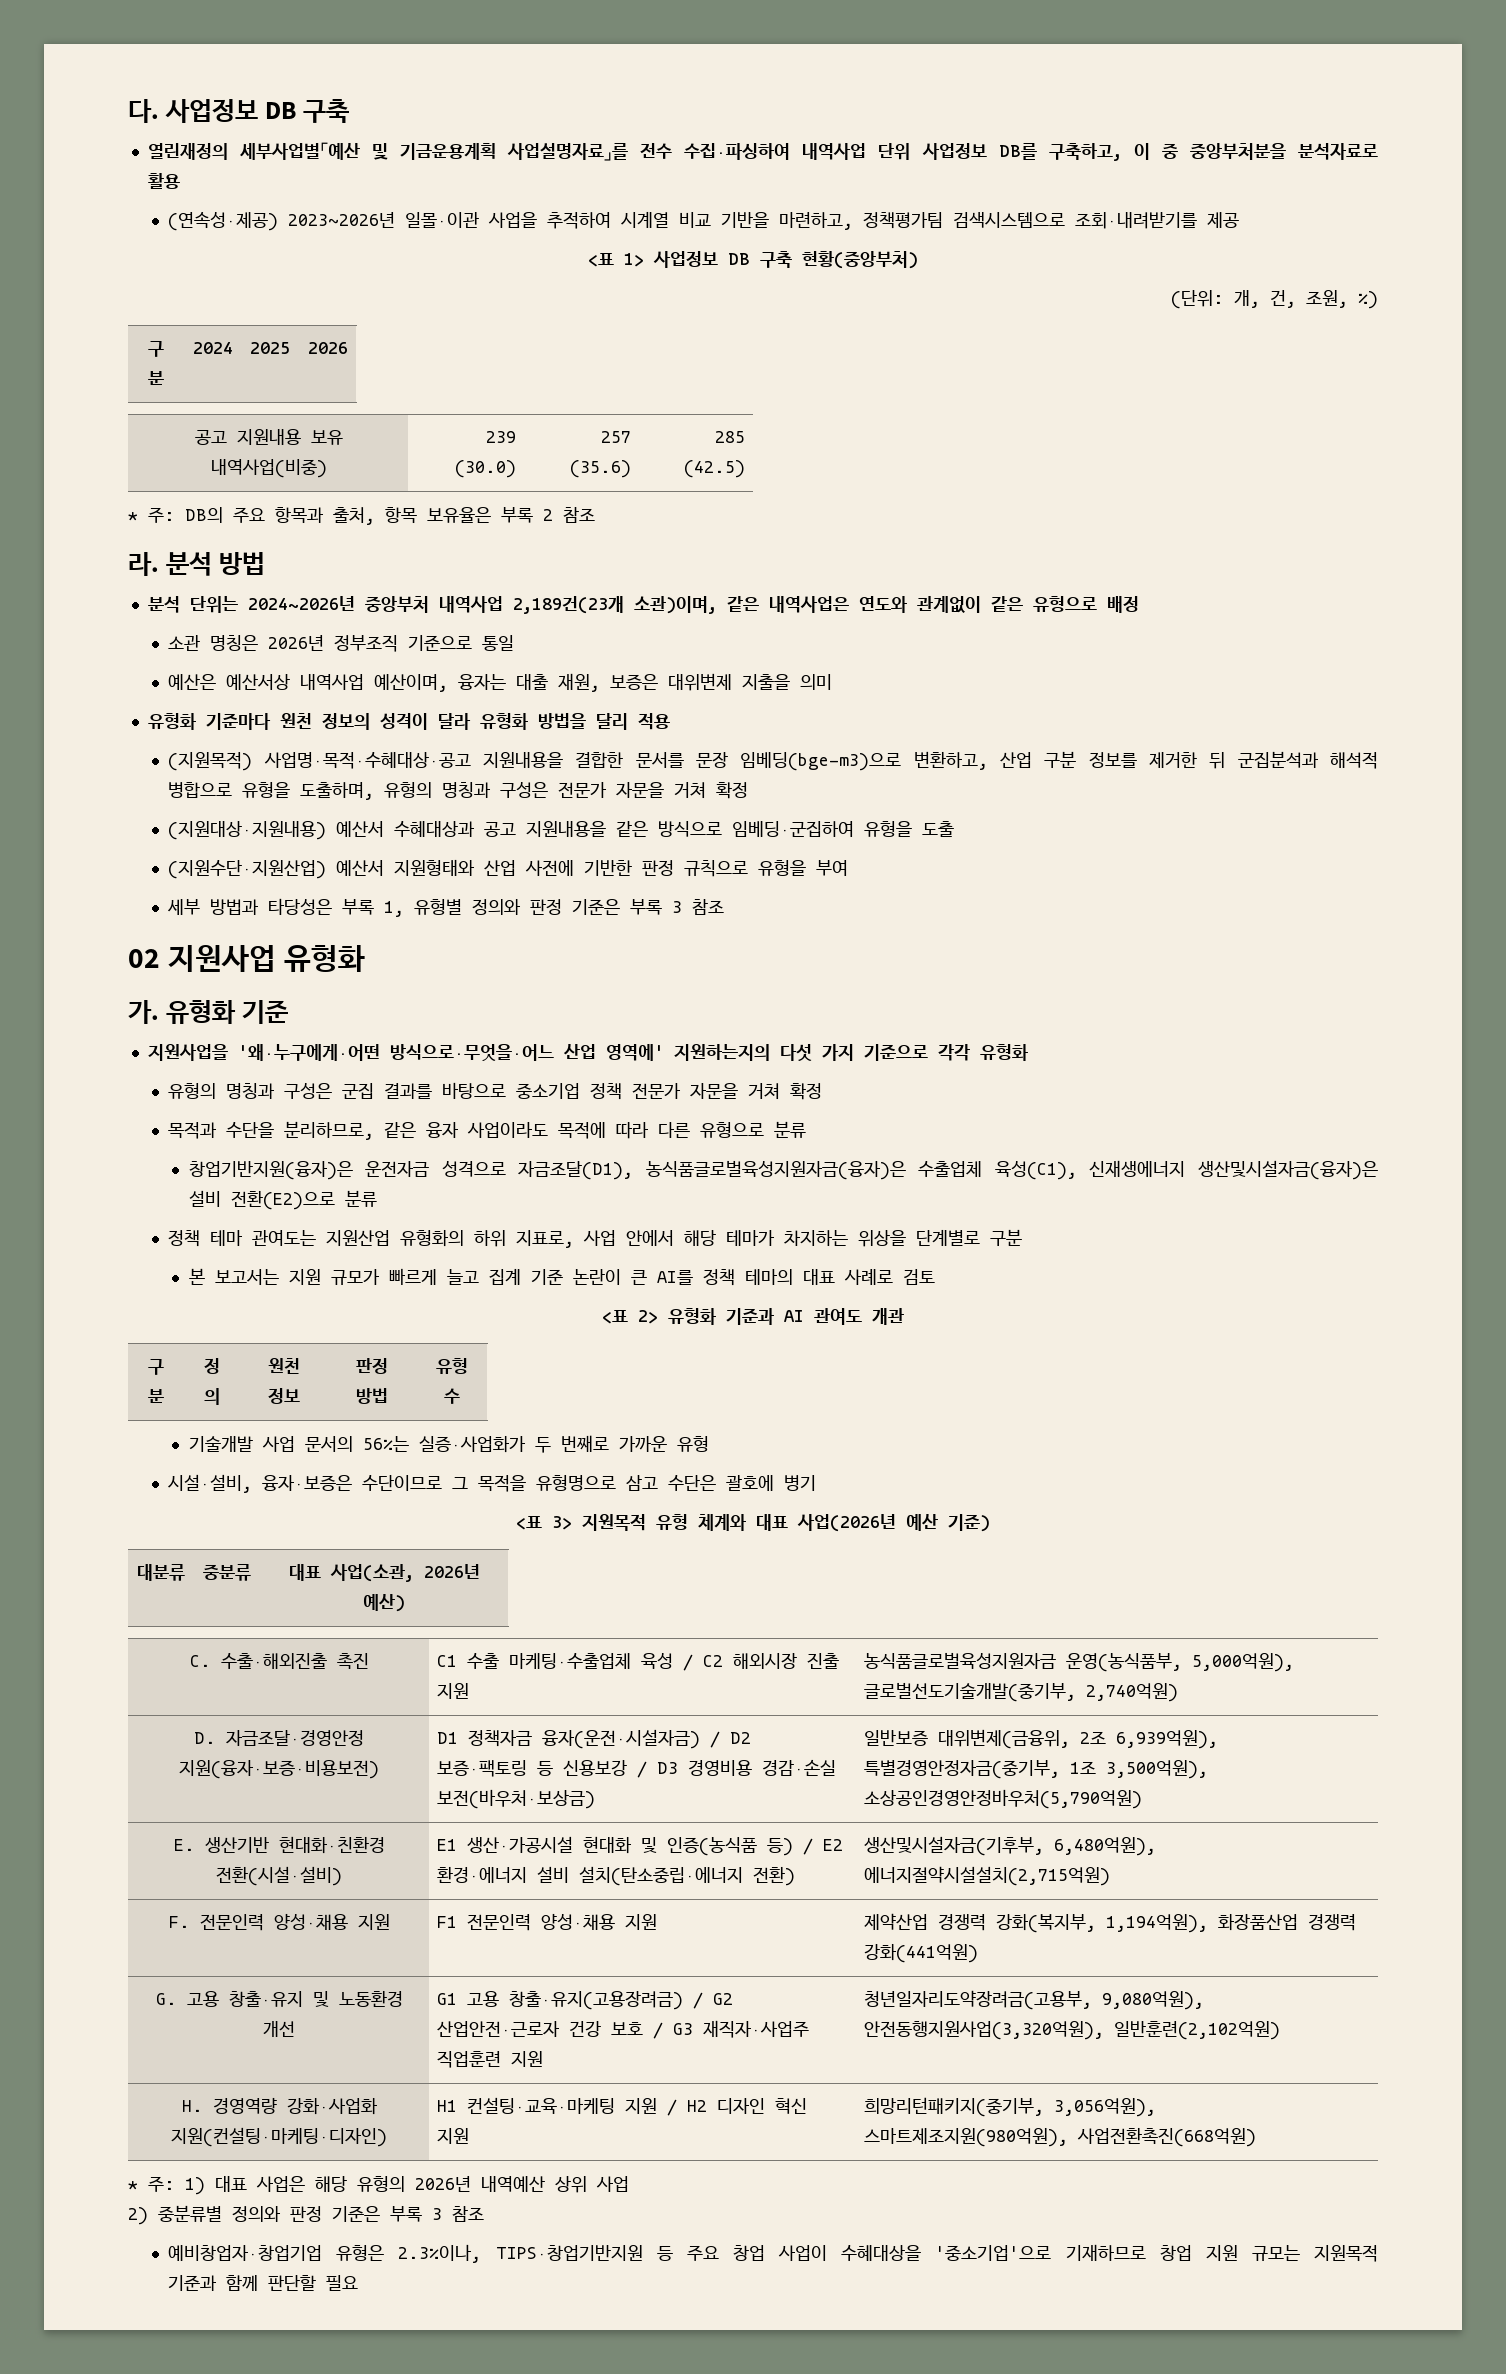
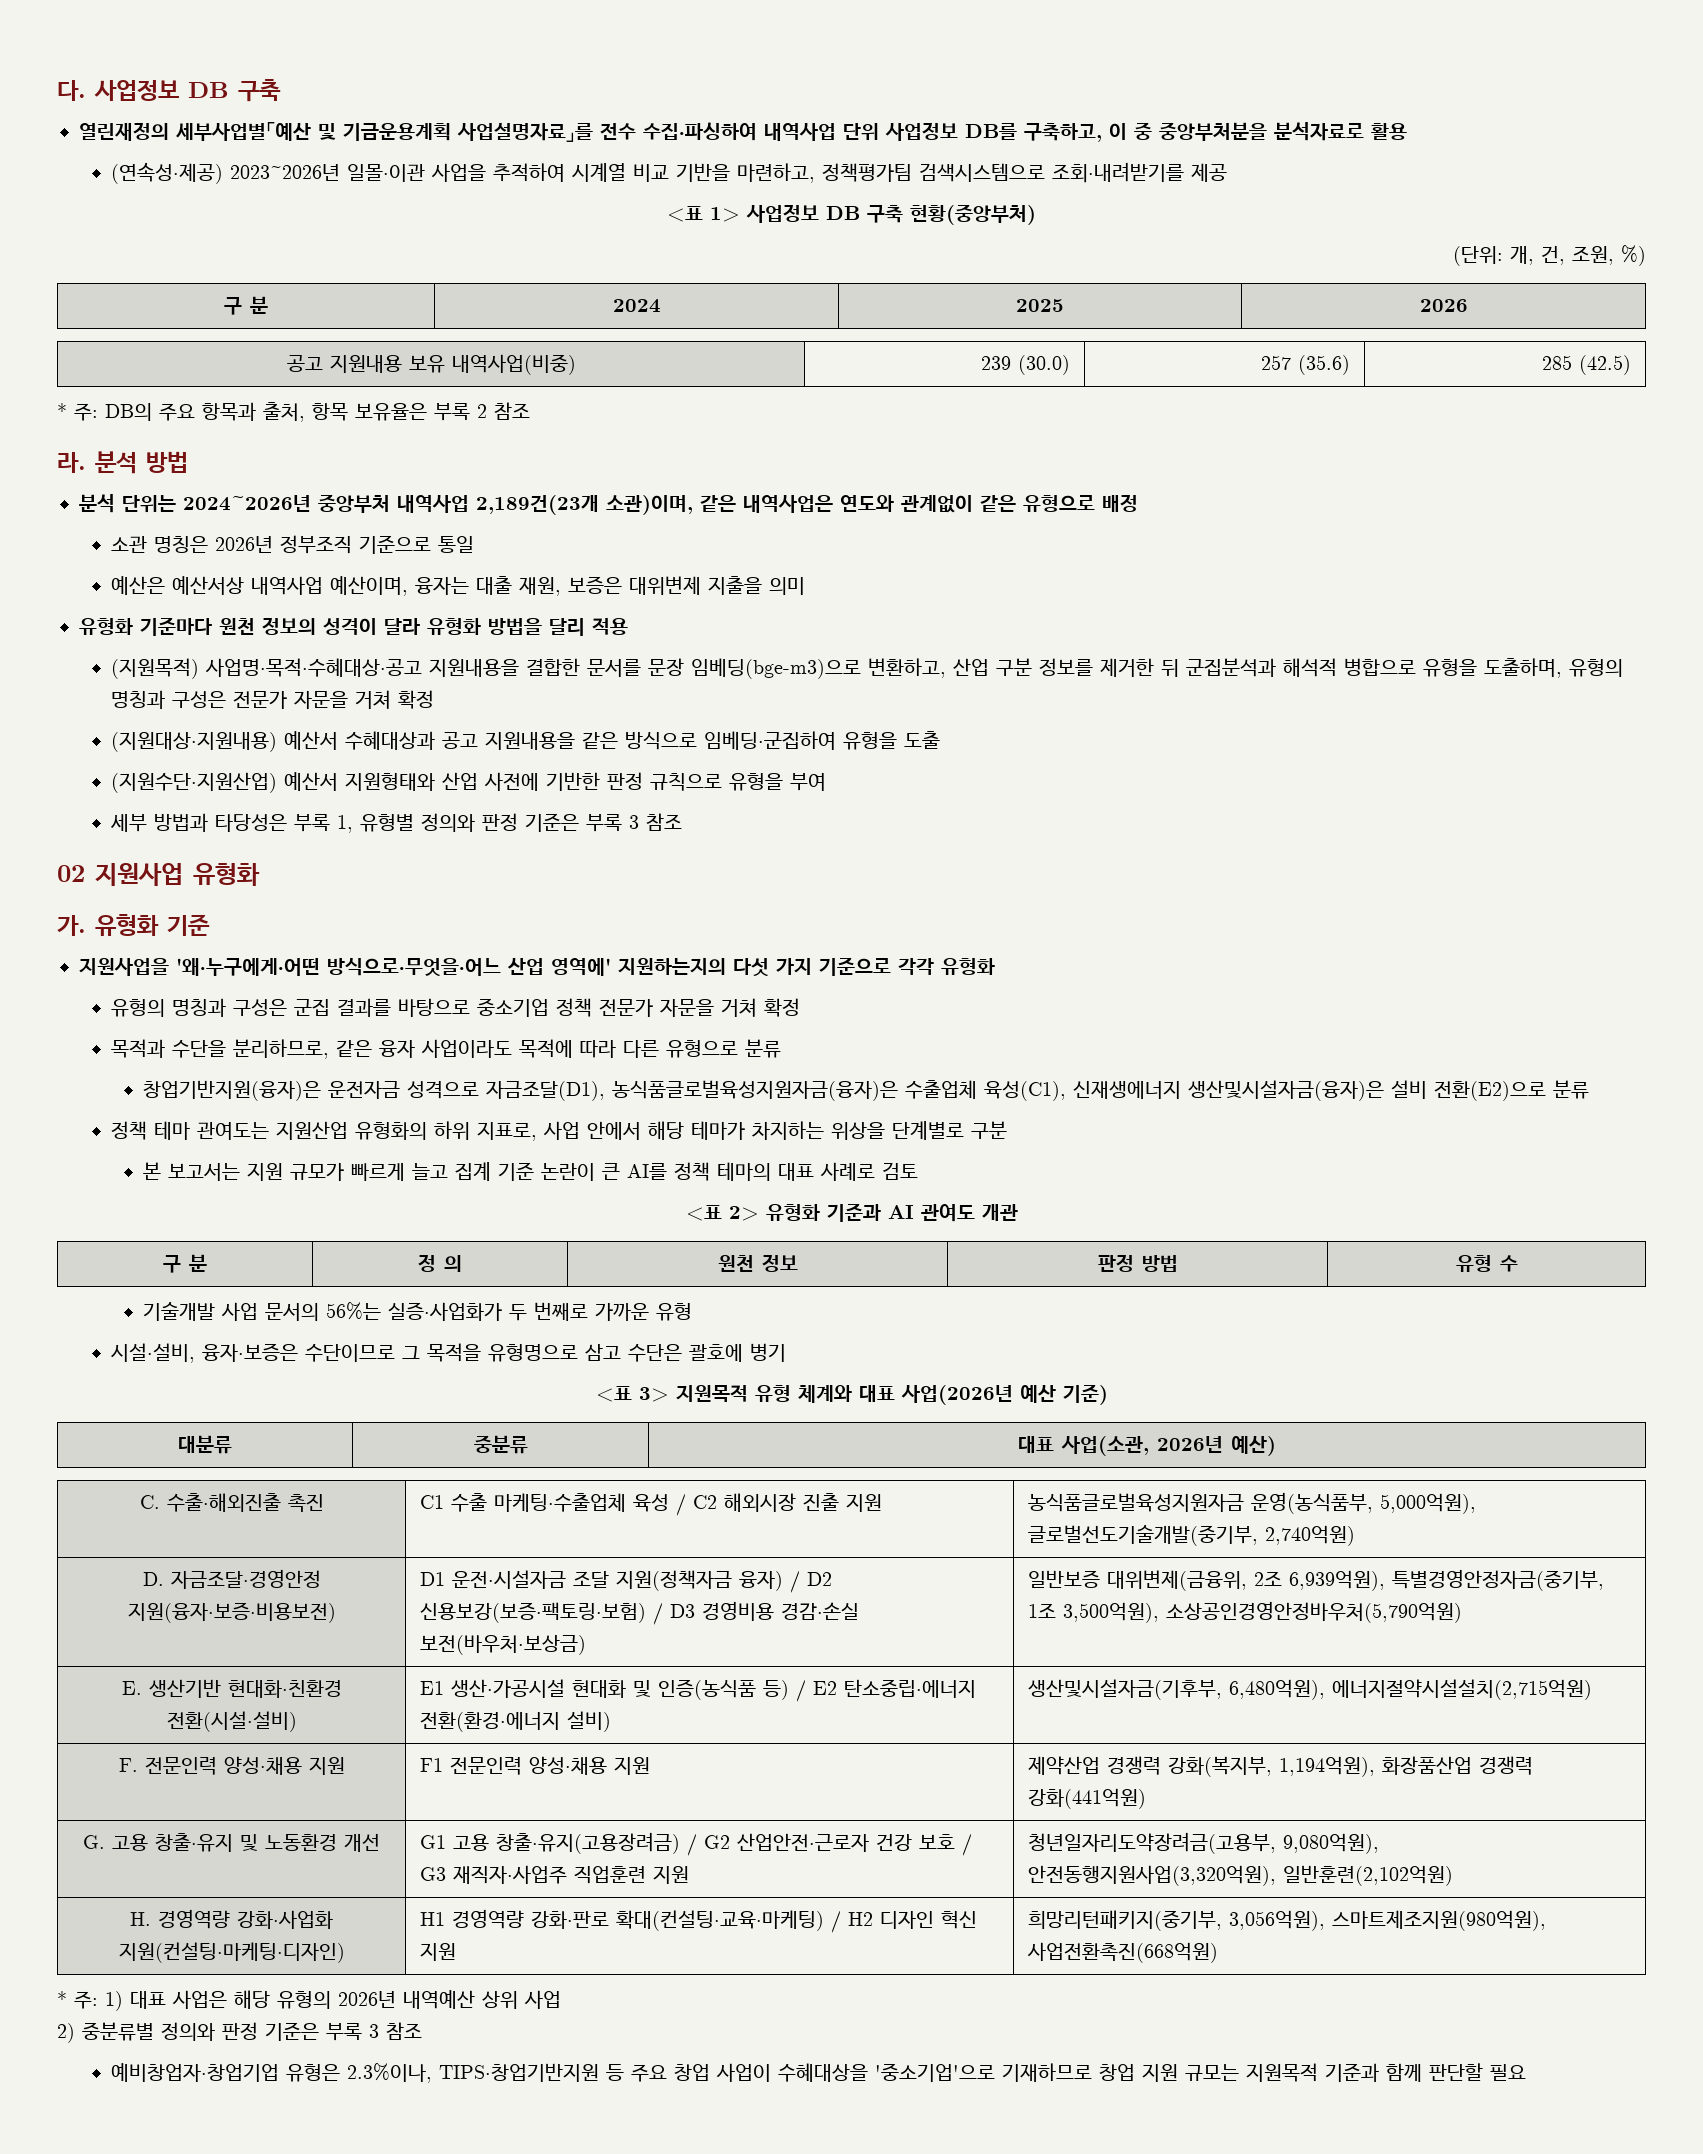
- D. 자금조달·경영안정 지원(융자·보증·비용보전) | D1 정책자금 융자(운전·시설자금) / D2 보증·팩토링 등 신용보강 / D3 경영비용 경감·손실 보전(바우처·보상금) | 일반보증 대위변제(금융위, 2조 6,939억원), 특별경영안정자금(중기부, 1조 3,500억원), 소상공인경영안정바우처(5,790억원)
+ D. 자금조달·경영안정 지원(융자·보증·비용보전) | D1 운전·시설자금 조달 지원(정책자금 융자) / D2 신용보강(보증·팩토링·보험) / D3 경영비용 경감·손실 보전(바우처·보상금) | 일반보증 대위변제(금융위, 2조 6,939억원), 특별경영안정자금(중기부, 1조 3,500억원), 소상공인경영안정바우처(5,790억원)
- E. 생산기반 현대화·친환경 전환(시설·설비) | E1 생산·가공시설 현대화 및 인증(농식품 등) / E2 환경·에너지 설비 설치(탄소중립·에너지 전환) | 생산및시설자금(기후부, 6,480억원), 에너지절약시설설치(2,715억원)
+ E. 생산기반 현대화·친환경 전환(시설·설비) | E1 생산·가공시설 현대화 및 인증(농식품 등) / E2 탄소중립·에너지 전환(환경·에너지 설비) | 생산및시설자금(기후부, 6,480억원), 에너지절약시설설치(2,715억원)
- H. 경영역량 강화·사업화 지원(컨설팅·마케팅·디자인) | H1 컨설팅·교육·마케팅 지원 / H2 디자인 혁신 지원 | 희망리턴패키지(중기부, 3,056억원), 스마트제조지원(980억원), 사업전환촉진(668억원)
+ H. 경영역량 강화·사업화 지원(컨설팅·마케팅·디자인) | H1 경영역량 강화·판로 확대(컨설팅·교육·마케팅) / H2 디자인 혁신 지원 | 희망리턴패키지(중기부, 3,056억원), 스마트제조지원(980억원), 사업전환촉진(668억원)

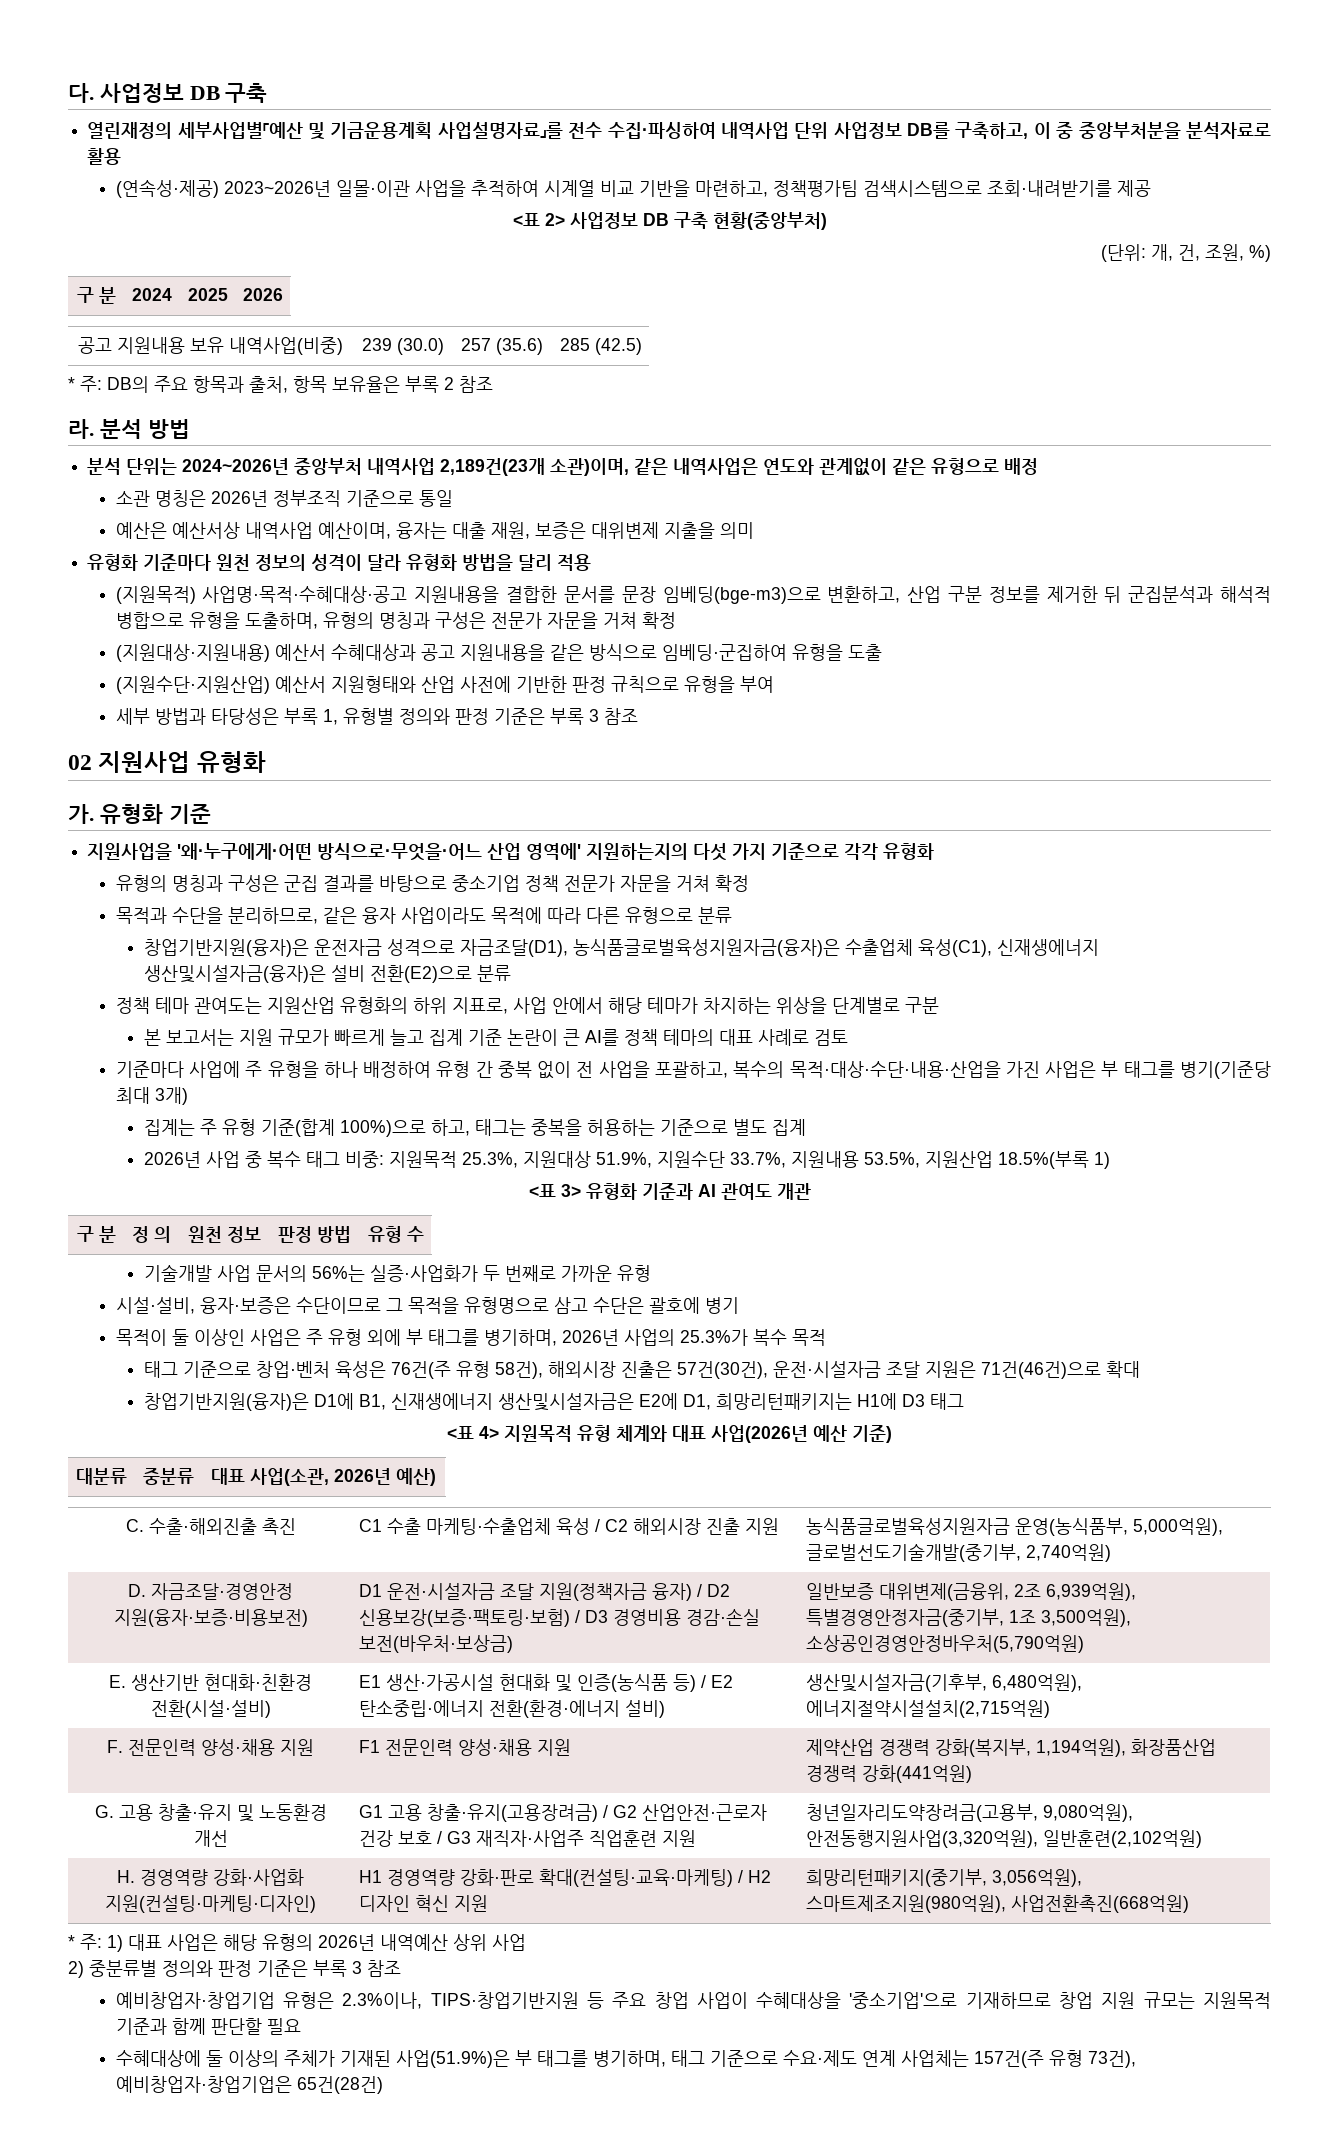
- <표 1> 사업정보 DB 구축 현황(중앙부처)
+ <표 2> 사업정보 DB 구축 현황(중앙부처)
- <표 2> 유형화 기준과 AI 관여도 개관
+ 기준마다 사업에 주 유형을 하나 배정하여 유형 간 중복 없이 전 사업을 포괄하고, 복수의 목적·대상·수단·내용·산업을 가진 사업은 부 태그를 병기(기준당 최대 3개)
+ 집계는 주 유형 기준(합계 100%)으로 하고, 태그는 중복을 허용하는 기준으로 별도 집계
+ 2026년 사업 중 복수 태그 비중: 지원목적 25.3%, 지원대상 51.9%, 지원수단 33.7%, 지원내용 53.5%, 지원산업 18.5%(부록 1)
+ <표 3> 유형화 기준과 AI 관여도 개관
- <표 3> 지원목적 유형 체계와 대표 사업(2026년 예산 기준)
+ 목적이 둘 이상인 사업은 주 유형 외에 부 태그를 병기하며, 2026년 사업의 25.3%가 복수 목적
+ 태그 기준으로 창업·벤처 육성은 76건(주 유형 58건), 해외시장 진출은 57건(30건), 운전·시설자금 조달 지원은 71건(46건)으로 확대
+ 창업기반지원(융자)은 D1에 B1, 신재생에너지 생산및시설자금은 E2에 D1, 희망리턴패키지는 H1에 D3 태그
+ <표 4> 지원목적 유형 체계와 대표 사업(2026년 예산 기준)
+ 수혜대상에 둘 이상의 주체가 기재된 사업(51.9%)은 부 태그를 병기하며, 태그 기준으로 수요·제도 연계 사업체는 157건(주 유형 73건), 예비창업자·창업기업은 65건(28건)

